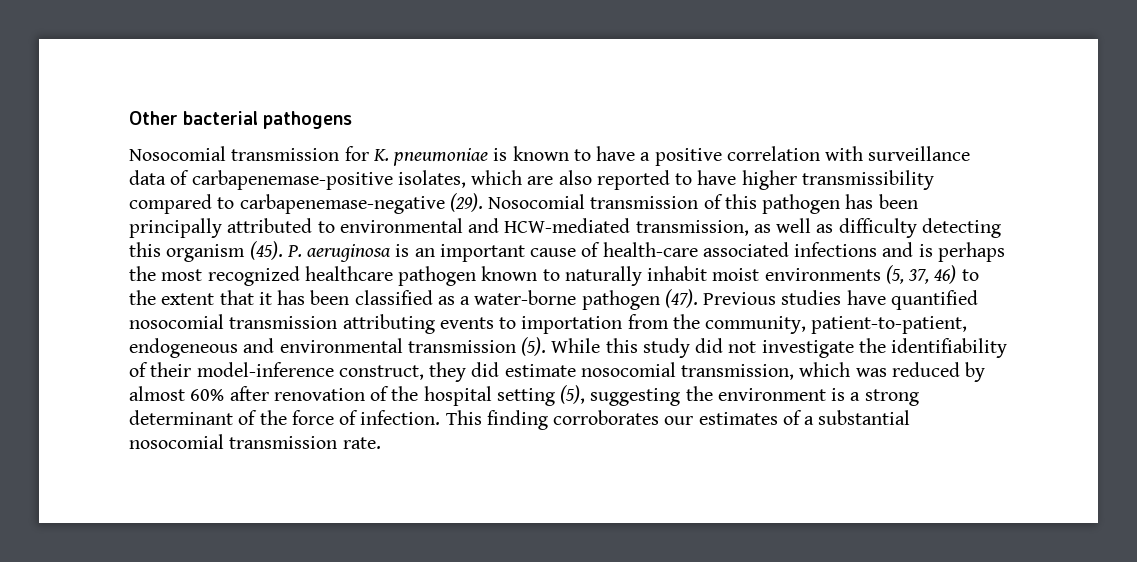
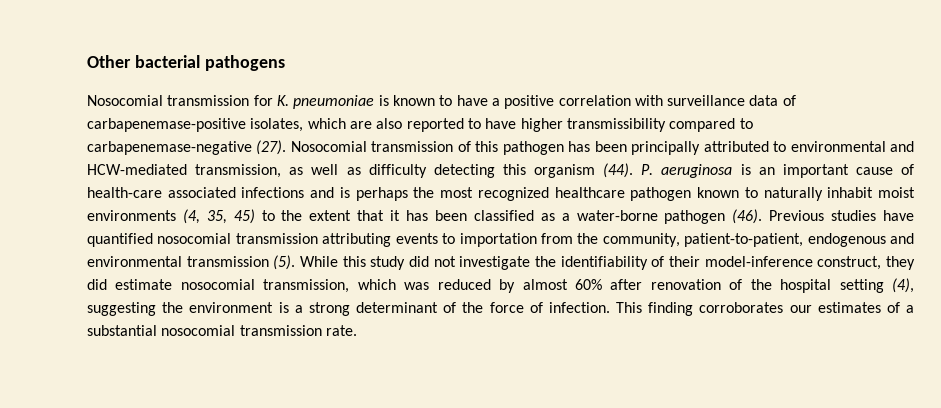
- Nosocomial transmission for K. pneumoniae is known to have a positive correlation with surveillance data of carbapenemase-positive isolates, which are also reported to have higher transmissibility compared to carbapenemase-negative (29).
+ Nosocomial transmission for K. pneumoniae is known to have a positive correlation with surveillance data of carbapenemase-positive isolates, which are also reported to have higher transmissibility compared to carbapenemase-negative (27).
- Nosocomial transmission of this pathogen has been principally attributed to environmental and HCW-mediated transmission, as well as difficulty detecting this organism (45).
+ Nosocomial transmission of this pathogen has been principally attributed to environmental and HCW-mediated transmission, as well as difficulty detecting this organism (44).
- P. aeruginosa is an important cause of health-care associated infections and is perhaps the most recognized healthcare pathogen known to naturally inhabit moist environments (5, 37, 46) to the extent that it has been classified as a water-borne pathogen (47).
+ P. aeruginosa is an important cause of health-care associated infections and is perhaps the most recognized healthcare pathogen known to naturally inhabit moist environments (4, 35, 45) to the extent that it has been classified as a water-borne pathogen (46).
- Previous studies have quantified nosocomial transmission attributing events to importation from the community, patient-to-patient, endogeneous and environmental transmission (5).
+ Previous studies have quantified nosocomial transmission attributing events to importation from the community, patient-to-patient, endogenous and environmental transmission (5).
- While this study did not investigate the identifiability of their model-inference construct, they did estimate nosocomial transmission, which was reduced by almost 60% after renovation of the hospital setting (5), suggesting the environment is a strong determinant of the force of infection.
+ While this study did not investigate the identifiability of their model-inference construct, they did estimate nosocomial transmission, which was reduced by almost 60% after renovation of the hospital setting (4), suggesting the environment is a strong determinant of the force of infection.

